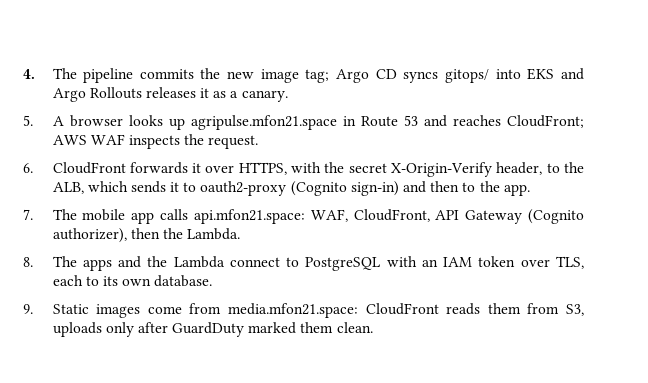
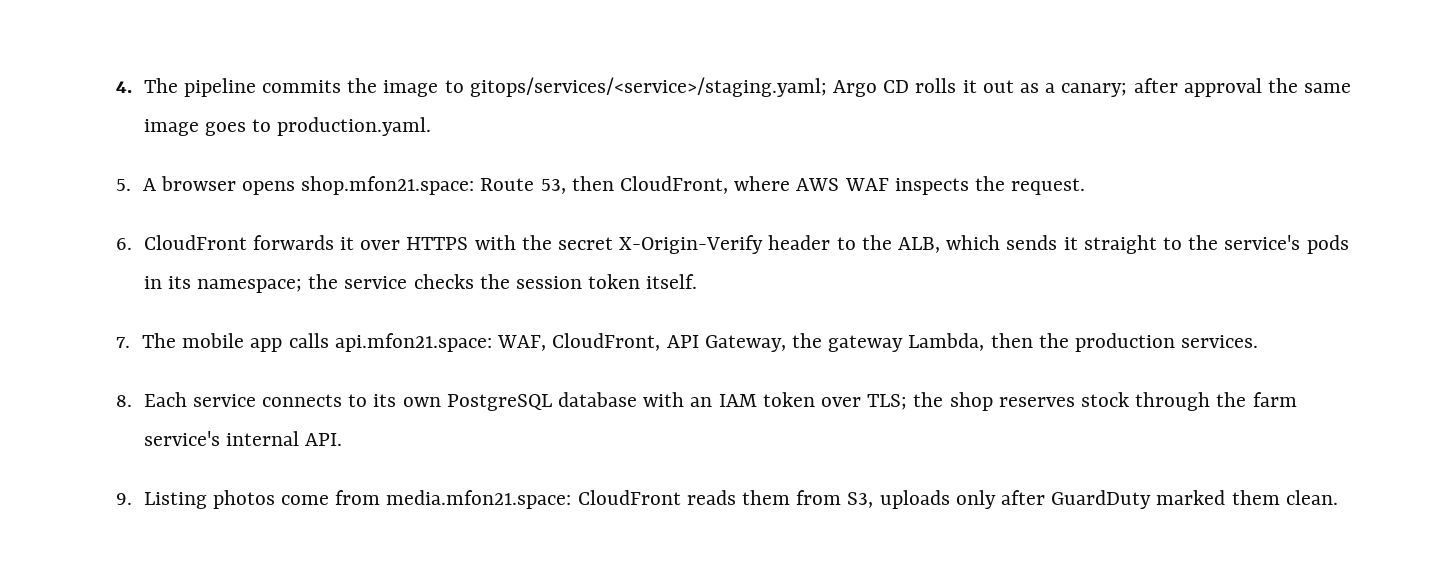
- 4. The pipeline commits the new image tag; Argo CD syncs gitops/ into EKS and Argo Rollouts releases it as a canary.
- 5. A browser looks up agripulse.mfon21.space in Route 53 and reaches CloudFront; AWS WAF inspects the request.
+ 4. The pipeline commits the image to gitops/services/<service>/staging.yaml; Argo CD rolls it out as a canary; after approval the same image goes to production.yaml.
+ 5. A browser opens shop.mfon21.space: Route 53, then CloudFront, where AWS WAF inspects the request.
- 6. CloudFront forwards it over HTTPS, with the secret X-Origin-Verify header, to the ALB, which sends it to oauth2-proxy (Cognito sign-in) and then to the app.
+ 6. CloudFront forwards it over HTTPS with the secret X-Origin-Verify header to the ALB, which sends it straight to the service's pods in its namespace; the service checks the session token itself.
- 7. The mobile app calls api.mfon21.space: WAF, CloudFront, API Gateway (Cognito authorizer), then the Lambda.
- 8. The apps and the Lambda connect to PostgreSQL with an IAM token over TLS, each to its own database.
+ 7. The mobile app calls api.mfon21.space: WAF, CloudFront, API Gateway, the gateway Lambda, then the production services.
+ 8. Each service connects to its own PostgreSQL database with an IAM token over TLS; the shop reserves stock through the farm service's internal API.
- 9. Static images come from media.mfon21.space: CloudFront reads them from S3, uploads only after GuardDuty marked them clean.
+ 9. Listing photos come from media.mfon21.space: CloudFront reads them from S3, uploads only after GuardDuty marked them clean.

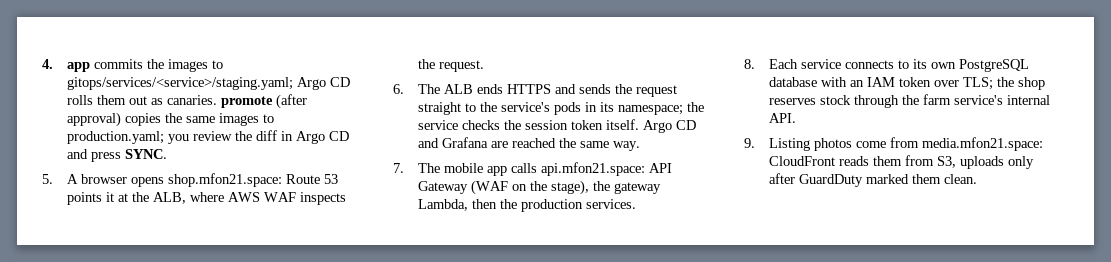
- 4. The pipeline commits the image to gitops/services/<service>/staging.yaml; Argo CD rolls it out as a canary; after approval the same image goes to production.yaml.
+ 4. app commits the images to gitops/services/<service>/staging.yaml; Argo CD rolls them out as canaries. promote (after approval) copies the same images to production.yaml; you review the diff in Argo CD and press SYNC.
- 5. A browser opens shop.mfon21.space: Route 53, then CloudFront, where AWS WAF inspects the request.
+ 5. A browser opens shop.mfon21.space: Route 53 points it at the ALB, where AWS WAF inspects the request.
- 6. CloudFront forwards it over HTTPS with the secret X-Origin-Verify header to the ALB, which sends it straight to the service's pods in its namespace; the service checks the session token itself.
+ 6. The ALB ends HTTPS and sends the request straight to the service's pods in its namespace; the service checks the session token itself. Argo CD and Grafana are reached the same way.
- 7. The mobile app calls api.mfon21.space: WAF, CloudFront, API Gateway, the gateway Lambda, then the production services.
+ 7. The mobile app calls api.mfon21.space: API Gateway (WAF on the stage), the gateway Lambda, then the production services.

